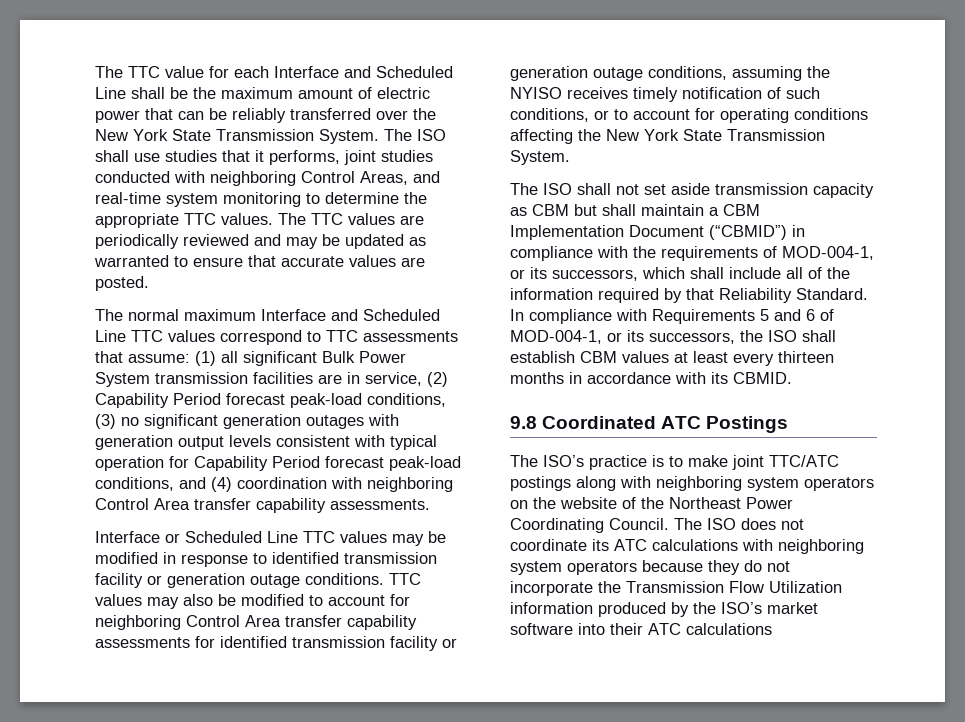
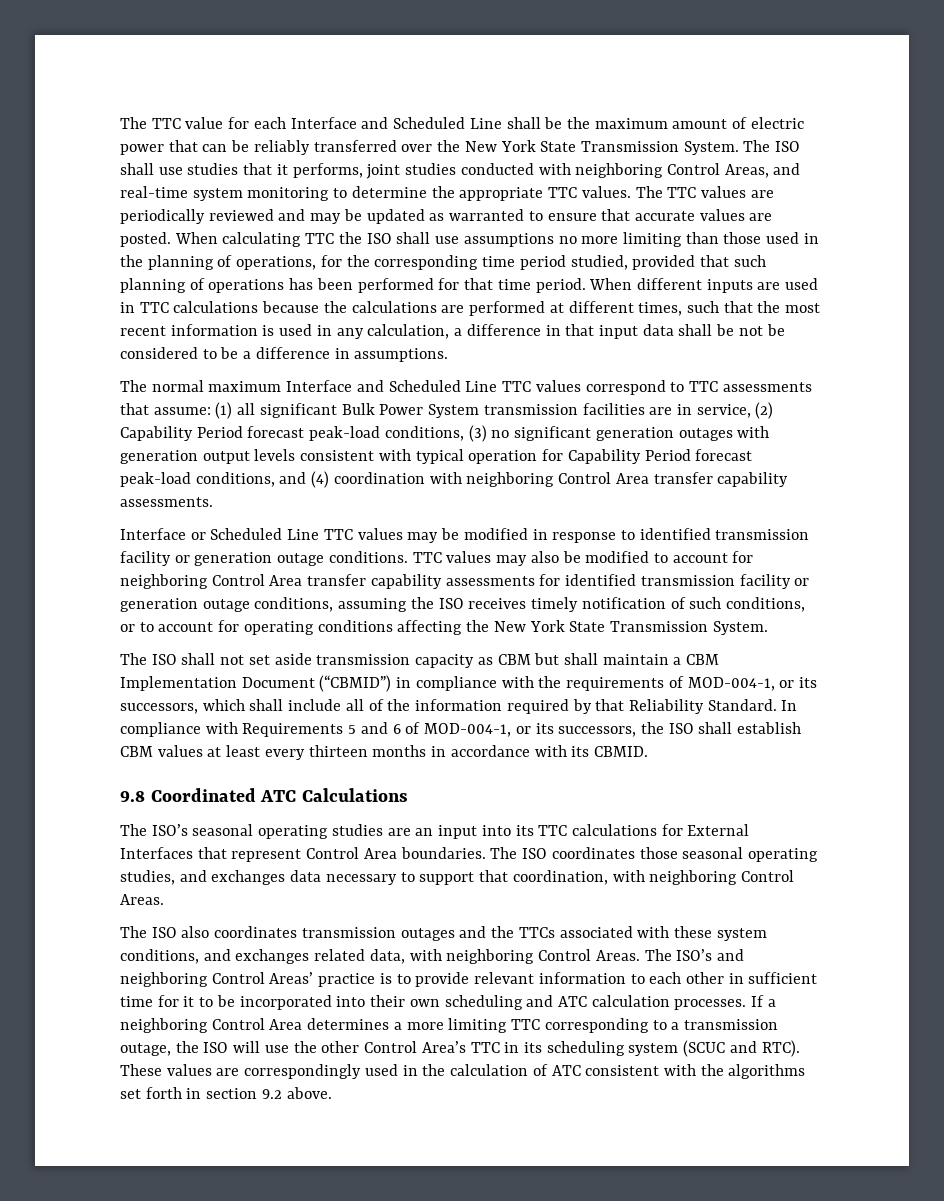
+ When calculating TTC the ISO shall use assumptions no more limiting than those used in the planning of operations, for the corresponding time period studied, provided that such planning of operations has been performed for that time period. When different inputs are used in TTC calculations because the calculations are performed at different times, such that the most recent information is used in any calculation, a difference in that input data shall be not be considered to be a difference in assumptions.
- TTC values may also be modified to account for neighboring Control Area transfer capability assessments for identified transmission facility or generation outage conditions, assuming the NYISO receives timely notification of such conditions, or to account for operating conditions affecting the New York State Transmission System.
+ TTC values may also be modified to account for neighboring Control Area transfer capability assessments for identified transmission facility or generation outage conditions, assuming the ISO receives timely notification of such conditions, or to account for operating conditions affecting the New York State Transmission System.
- 9.8 Coordinated ATC Postings
- The ISO’s practice is to make joint TTC/ATC postings along with neighboring system operators on the website of the Northeast Power Coordinating Council. The ISO does not coordinate its ATC calculations with neighboring system operators because they do not incorporate the Transmission Flow Utilization information produced by the ISO’s market software into their ATC calculations
+ 9.8 Coordinated ATC Calculations
+ The ISO’s seasonal operating studies are an input into its TTC calculations for External Interfaces that represent Control Area boundaries. The ISO coordinates those seasonal operating studies, and exchanges data necessary to support that coordination, with neighboring Control Areas.
+ The ISO also coordinates transmission outages and the TTCs associated with these system conditions, and exchanges related data, with neighboring Control Areas. The ISO’s and neighboring Control Areas’ practice is to provide relevant information to each other in sufficient time for it to be incorporated into their own scheduling and ATC calculation processes. If a neighboring Control Area determines a more limiting TTC corresponding to a transmission outage, the ISO will use the other Control Area’s TTC in its scheduling system (SCUC and RTC). These values are correspondingly used in the calculation of ATC consistent with the algorithms set forth in section 9.2 above.

